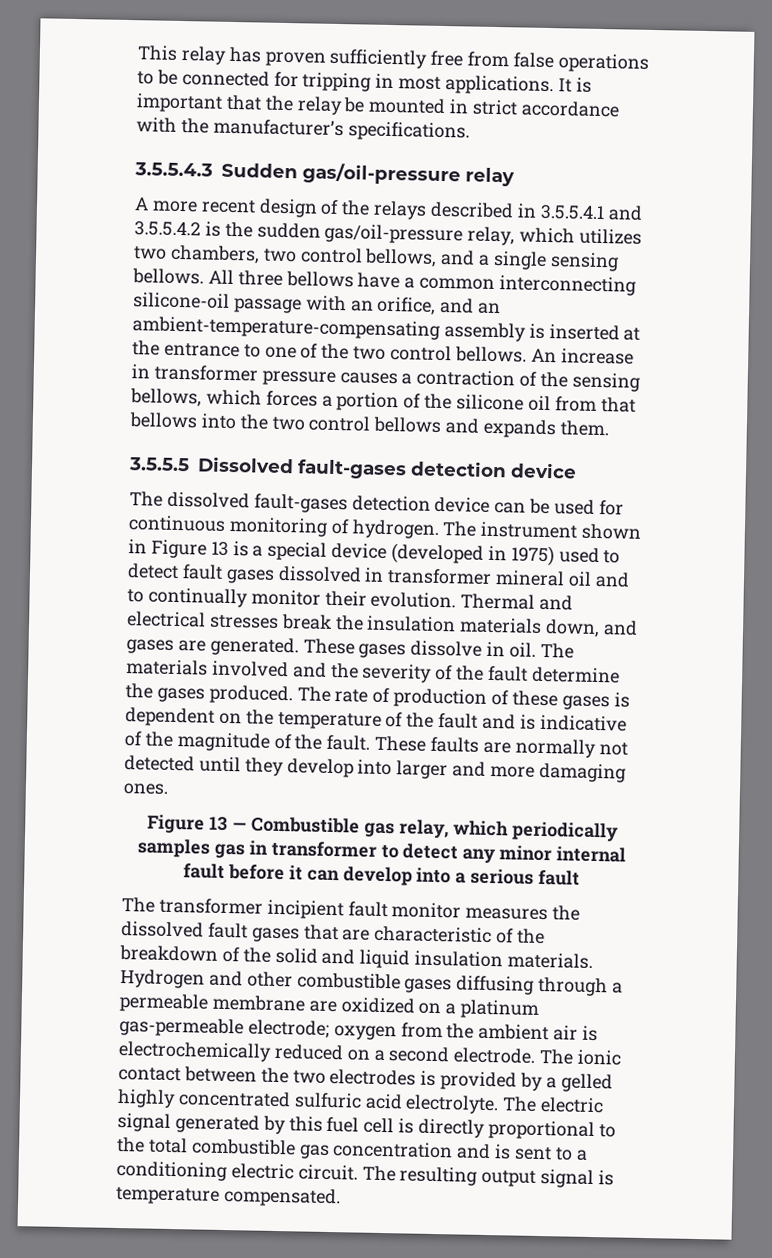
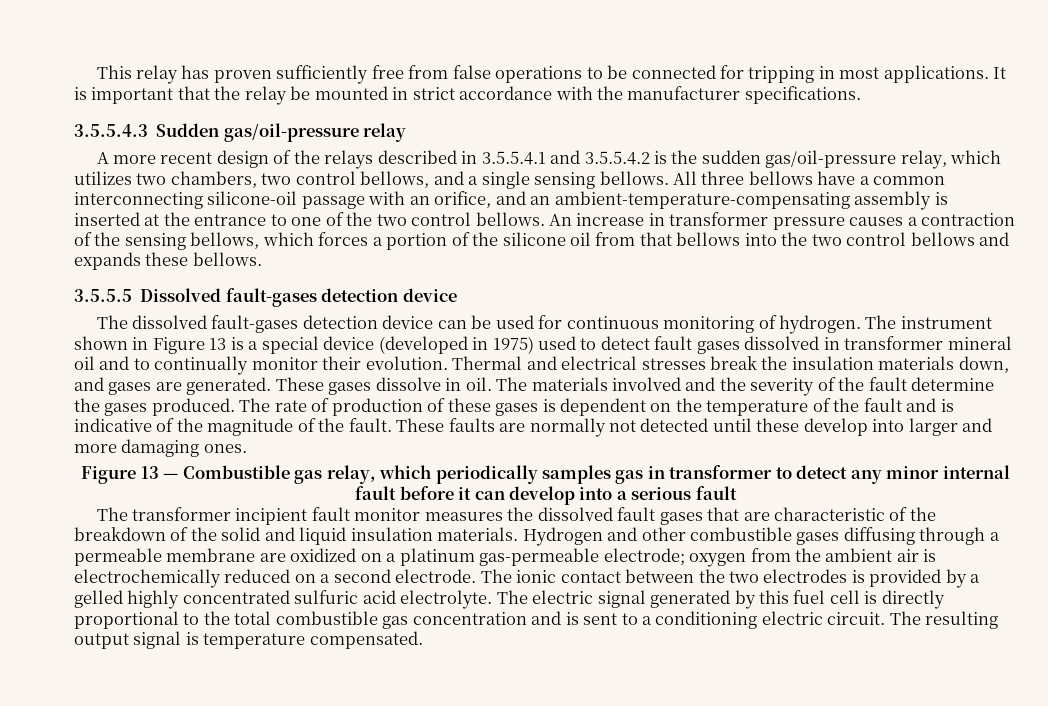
- It is important that the relay be mounted in strict accordance with the manufacturer’s specifications.
+ It is important that the relay be mounted in strict accordance with the manufacturer specifications.
- An increase in transformer pressure causes a contraction of the sensing bellows, which forces a portion of the silicone oil from that bellows into the two control bellows and expands them.
+ An increase in transformer pressure causes a contraction of the sensing bellows, which forces a portion of the silicone oil from that bellows into the two control bellows and expands these bellows.
- These faults are normally not detected until they develop into larger and more damaging ones.
+ These faults are normally not detected until these develop into larger and more damaging ones.

